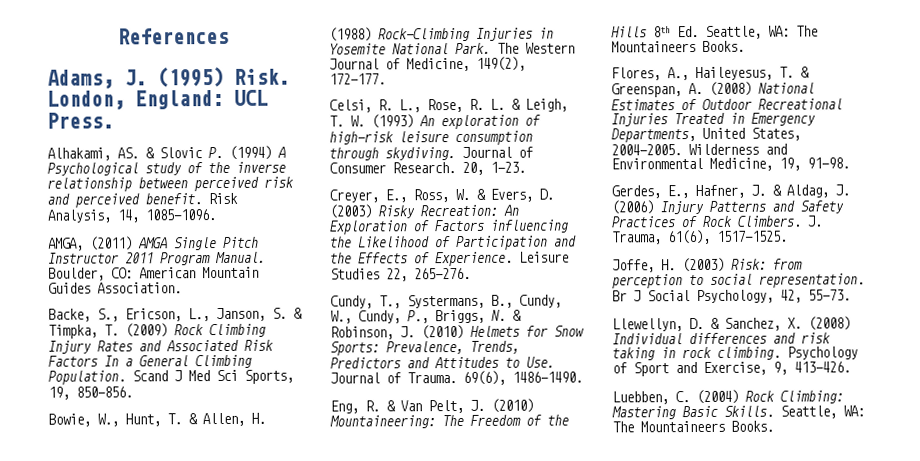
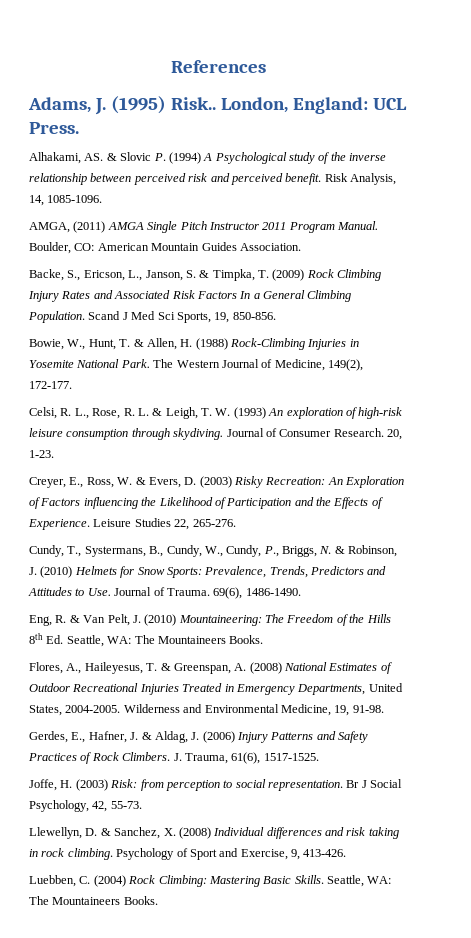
- Adams, J. (1995) Risk.
+ Adams, J. (1995) Risk..

